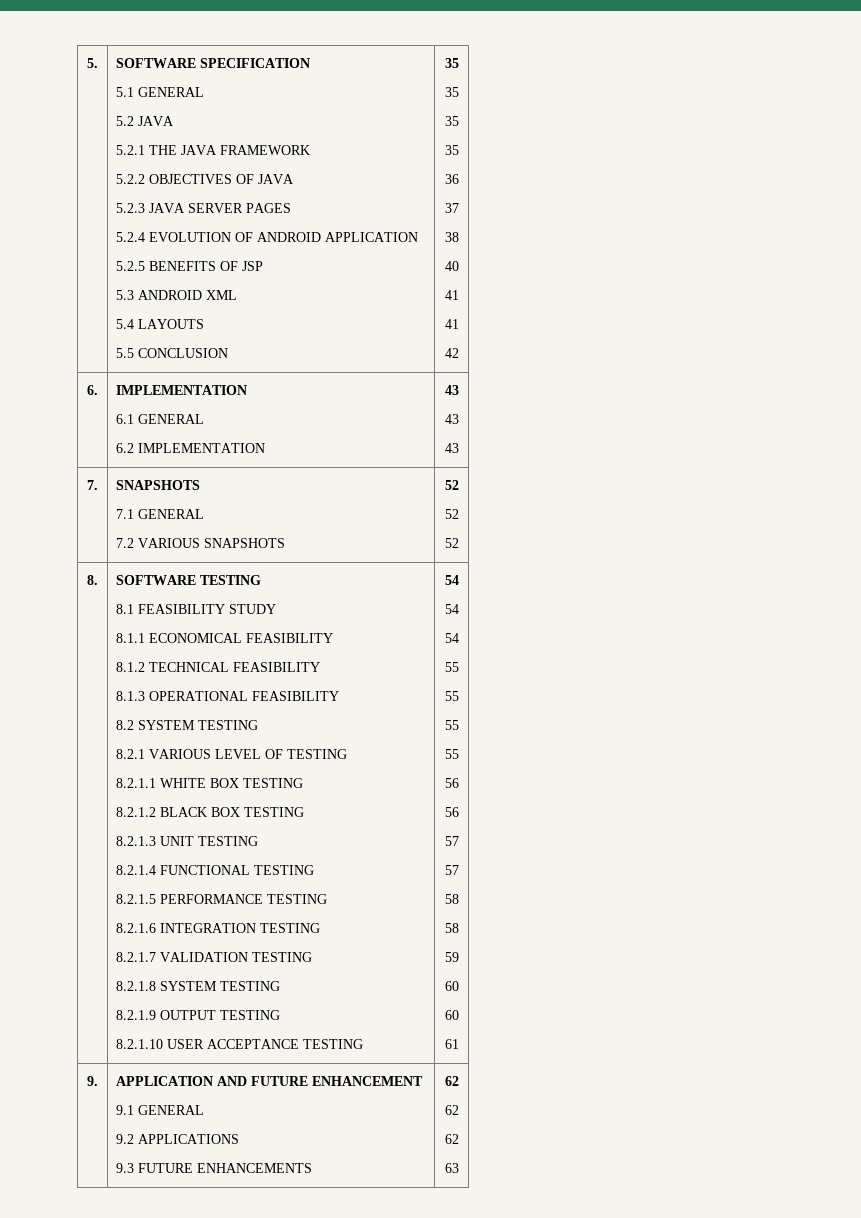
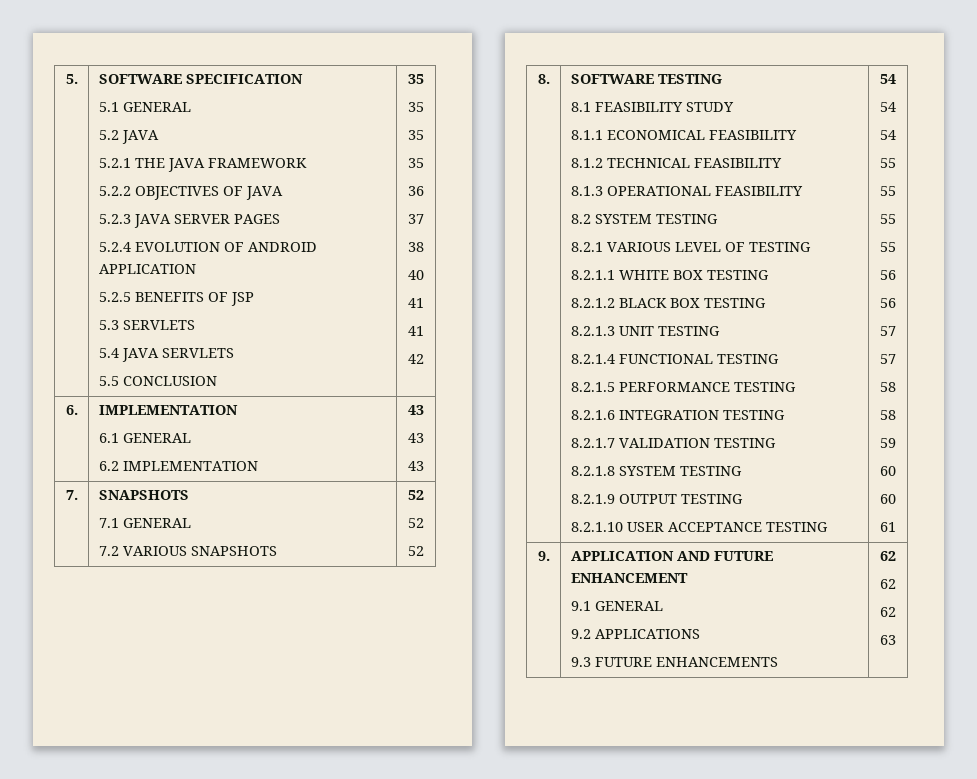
- 5.3 ANDROID XML
+ 5.3 SERVLETS
- 5.4 LAYOUTS
+ 5.4 JAVA SERVLETS

